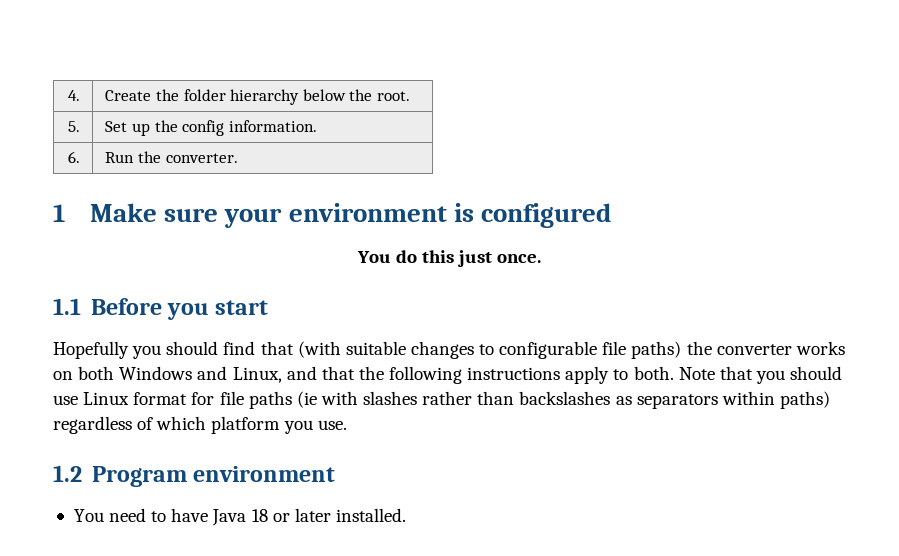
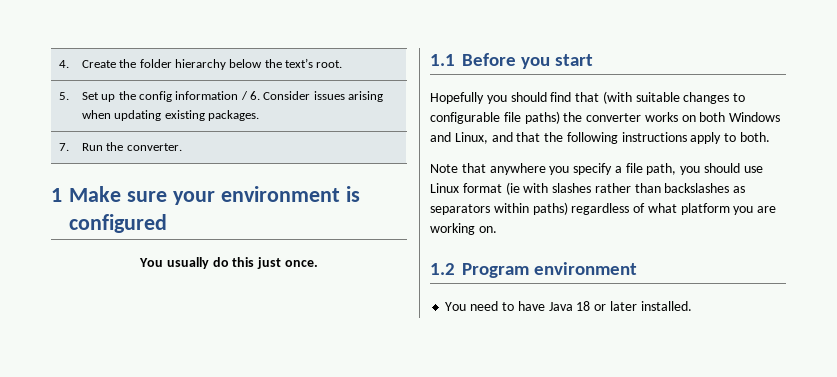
- 4. | Create the folder hierarchy below the root.
+ 4. | Create the folder hierarchy below the text’s root.
- 5. | Set up the config information.
- 6. | Run the converter.
+ 5. | Set up the config information / 6. Consider issues arising when updating existing packages.
+ 7. | Run the converter.
- You do this just once.
+ You usually do this just once.
- Hopefully you should find that (with suitable changes to configurable file paths) the converter works on both Windows and Linux, and that the following instructions apply to both. Note that you should use Linux format for file paths (ie with slashes rather than backslashes as separators within paths) regardless of which platform you use.
+ Hopefully you should find that (with suitable changes to configurable file paths) the converter works on both Windows and Linux, and that the following instructions apply to both.
+ Note that anywhere you specify a file path, you should use Linux format (ie with slashes rather than backslashes as separators within paths) regardless of what platform you are working on.

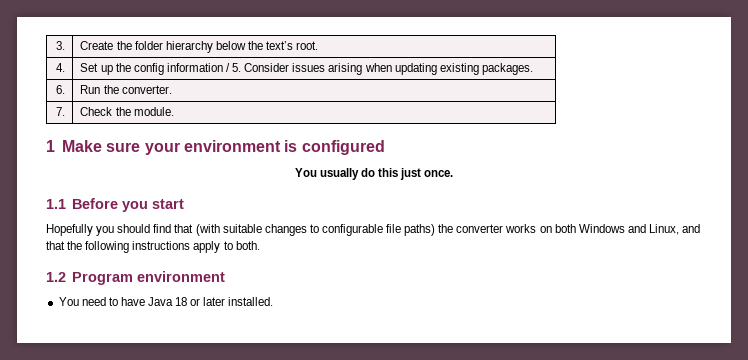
- 4. | Create the folder hierarchy below the text’s root.
+ 3. | Create the folder hierarchy below the text’s root.
- 5. | Set up the config information / 6. Consider issues arising when updating existing packages.
+ 4. | Set up the config information / 5. Consider issues arising when updating existing packages.
- 7. | Run the converter.
+ 6. | Run the converter.
+ 7. | Check the module.
- Note that anywhere you specify a file path, you should use Linux format (ie with slashes rather than backslashes as separators within paths) regardless of what platform you are working on.

